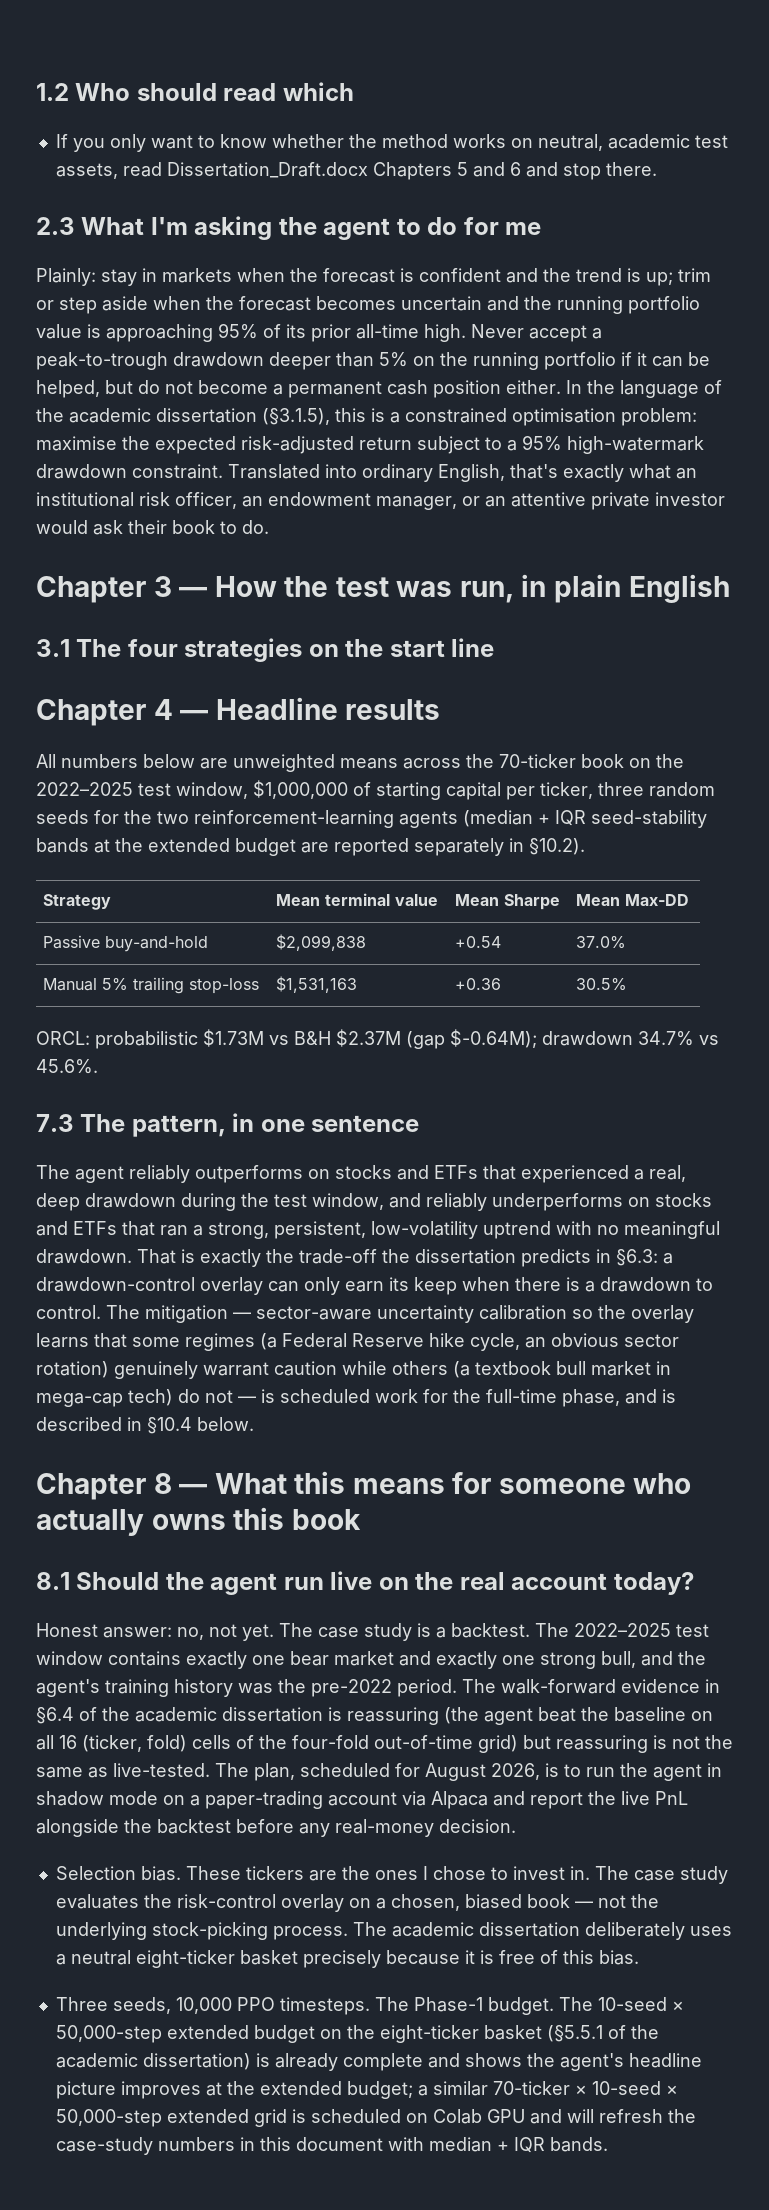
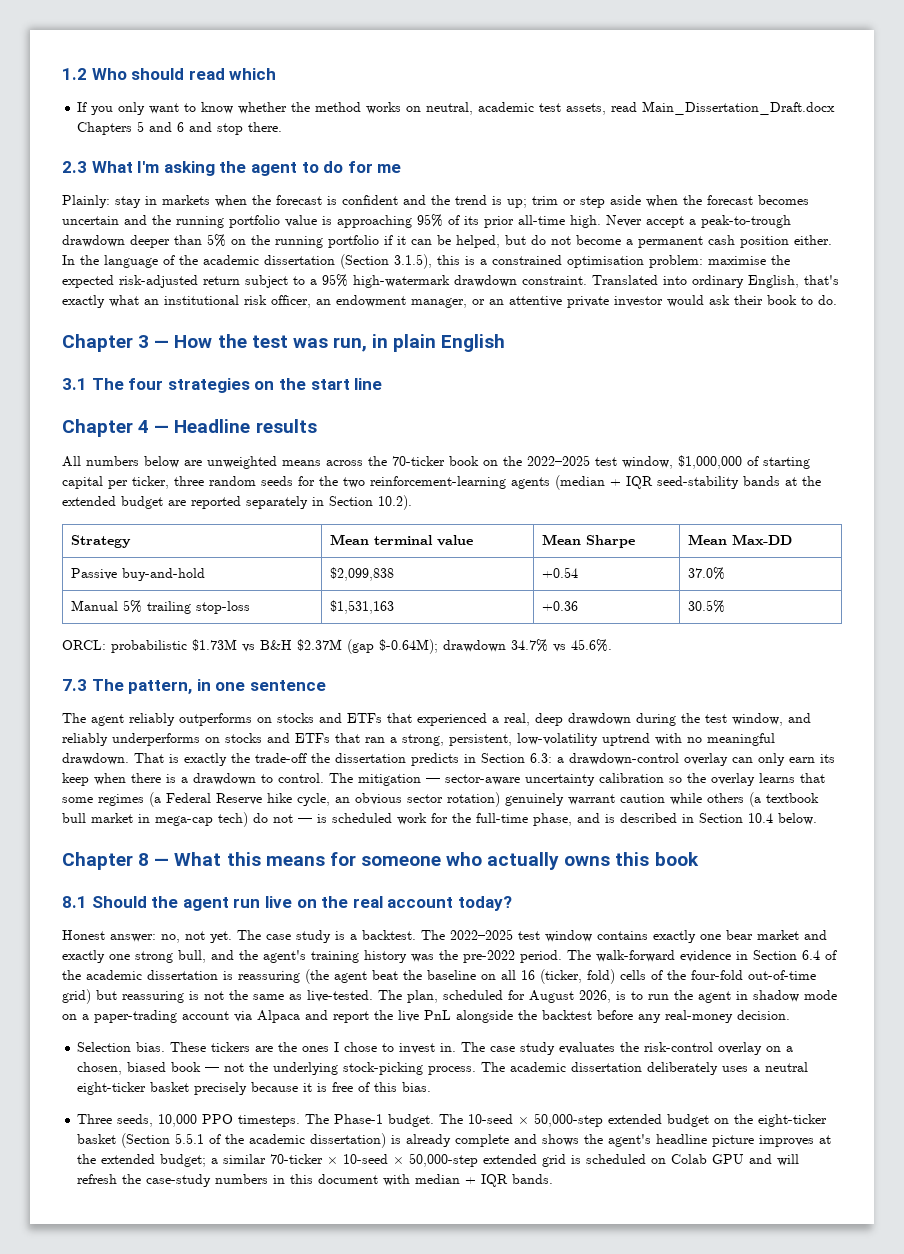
- If you only want to know whether the method works on neutral, academic test assets, read Dissertation_Draft.docx Chapters 5 and 6 and stop there.
+ If you only want to know whether the method works on neutral, academic test assets, read Main_Dissertation_Draft.docx Chapters 5 and 6 and stop there.
- In the language of the academic dissertation (§3.1.5), this is a constrained optimisation problem: maximise the expected risk-adjusted return subject to a 95% high-watermark drawdown constraint.
+ In the language of the academic dissertation (Section 3.1.5), this is a constrained optimisation problem: maximise the expected risk-adjusted return subject to a 95% high-watermark drawdown constraint.
- All numbers below are unweighted means across the 70-ticker book on the 2022–2025 test window, $1,000,000 of starting capital per ticker, three random seeds for the two reinforcement-learning agents (median + IQR seed-stability bands at the extended budget are reported separately in §10.2).
+ All numbers below are unweighted means across the 70-ticker book on the 2022–2025 test window, $1,000,000 of starting capital per ticker, three random seeds for the two reinforcement-learning agents (median + IQR seed-stability bands at the extended budget are reported separately in Section 10.2).
- That is exactly the trade-off the dissertation predicts in §6.3: a drawdown-control overlay can only earn its keep when there is a drawdown to control.
+ That is exactly the trade-off the dissertation predicts in Section 6.3: a drawdown-control overlay can only earn its keep when there is a drawdown to control.
- The mitigation — sector-aware uncertainty calibration so the overlay learns that some regimes (a Federal Reserve hike cycle, an obvious sector rotation) genuinely warrant caution while others (a textbook bull market in mega-cap tech) do not — is scheduled work for the full-time phase, and is described in §10.4 below.
+ The mitigation — sector-aware uncertainty calibration so the overlay learns that some regimes (a Federal Reserve hike cycle, an obvious sector rotation) genuinely warrant caution while others (a textbook bull market in mega-cap tech) do not — is scheduled work for the full-time phase, and is described in Section 10.4 below.
- The walk-forward evidence in §6.4 of the academic dissertation is reassuring (the agent beat the baseline on all 16 (ticker, fold) cells of the four-fold out-of-time grid) but reassuring is not the same as live-tested.
+ The walk-forward evidence in Section 6.4 of the academic dissertation is reassuring (the agent beat the baseline on all 16 (ticker, fold) cells of the four-fold out-of-time grid) but reassuring is not the same as live-tested.
- The 10-seed × 50,000-step extended budget on the eight-ticker basket (§5.5.1 of the academic dissertation) is already complete and shows the agent's headline picture improves at the extended budget; a similar 70-ticker × 10-seed × 50,000-step extended grid is scheduled on Colab GPU and will refresh the case-study numbers in this document with median + IQR bands.
+ The 10-seed × 50,000-step extended budget on the eight-ticker basket (Section 5.5.1 of the academic dissertation) is already complete and shows the agent's headline picture improves at the extended budget; a similar 70-ticker × 10-seed × 50,000-step extended grid is scheduled on Colab GPU and will refresh the case-study numbers in this document with median + IQR bands.

